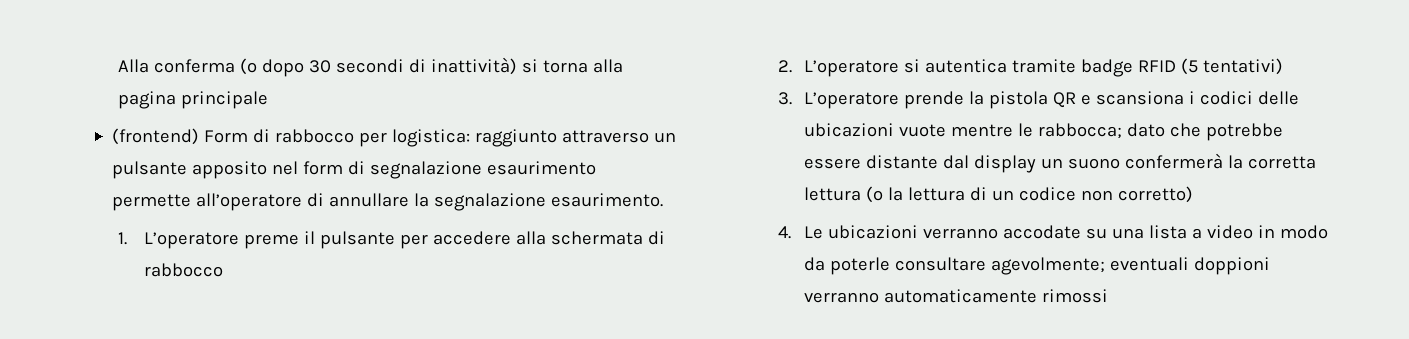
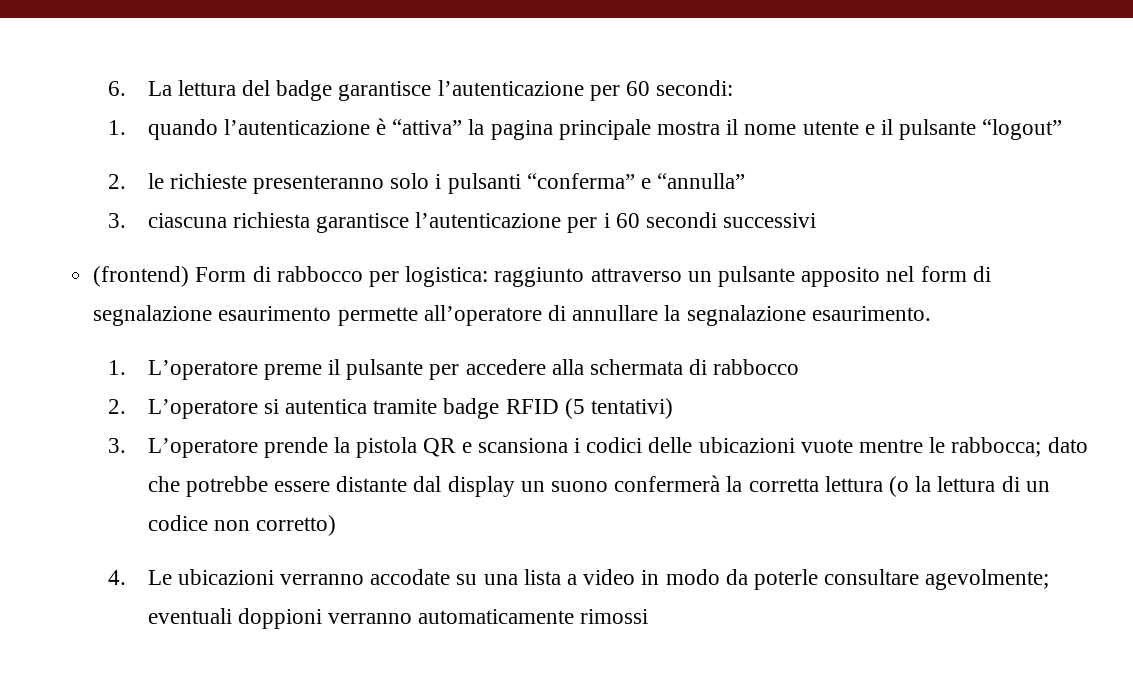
- Alla conferma (o dopo 30 secondi di inattività) si torna alla pagina principale
+ 6. La lettura del badge garantisce l’autenticazione per 60 secondi:
+ 1. quando l’autenticazione è “attiva” la pagina principale mostra il nome utente e il pulsante “logout”
+ 2. le richieste presenteranno solo i pulsanti “conferma” e “annulla”
+ 3. ciascuna richiesta garantisce l’autenticazione per i 60 secondi successivi

